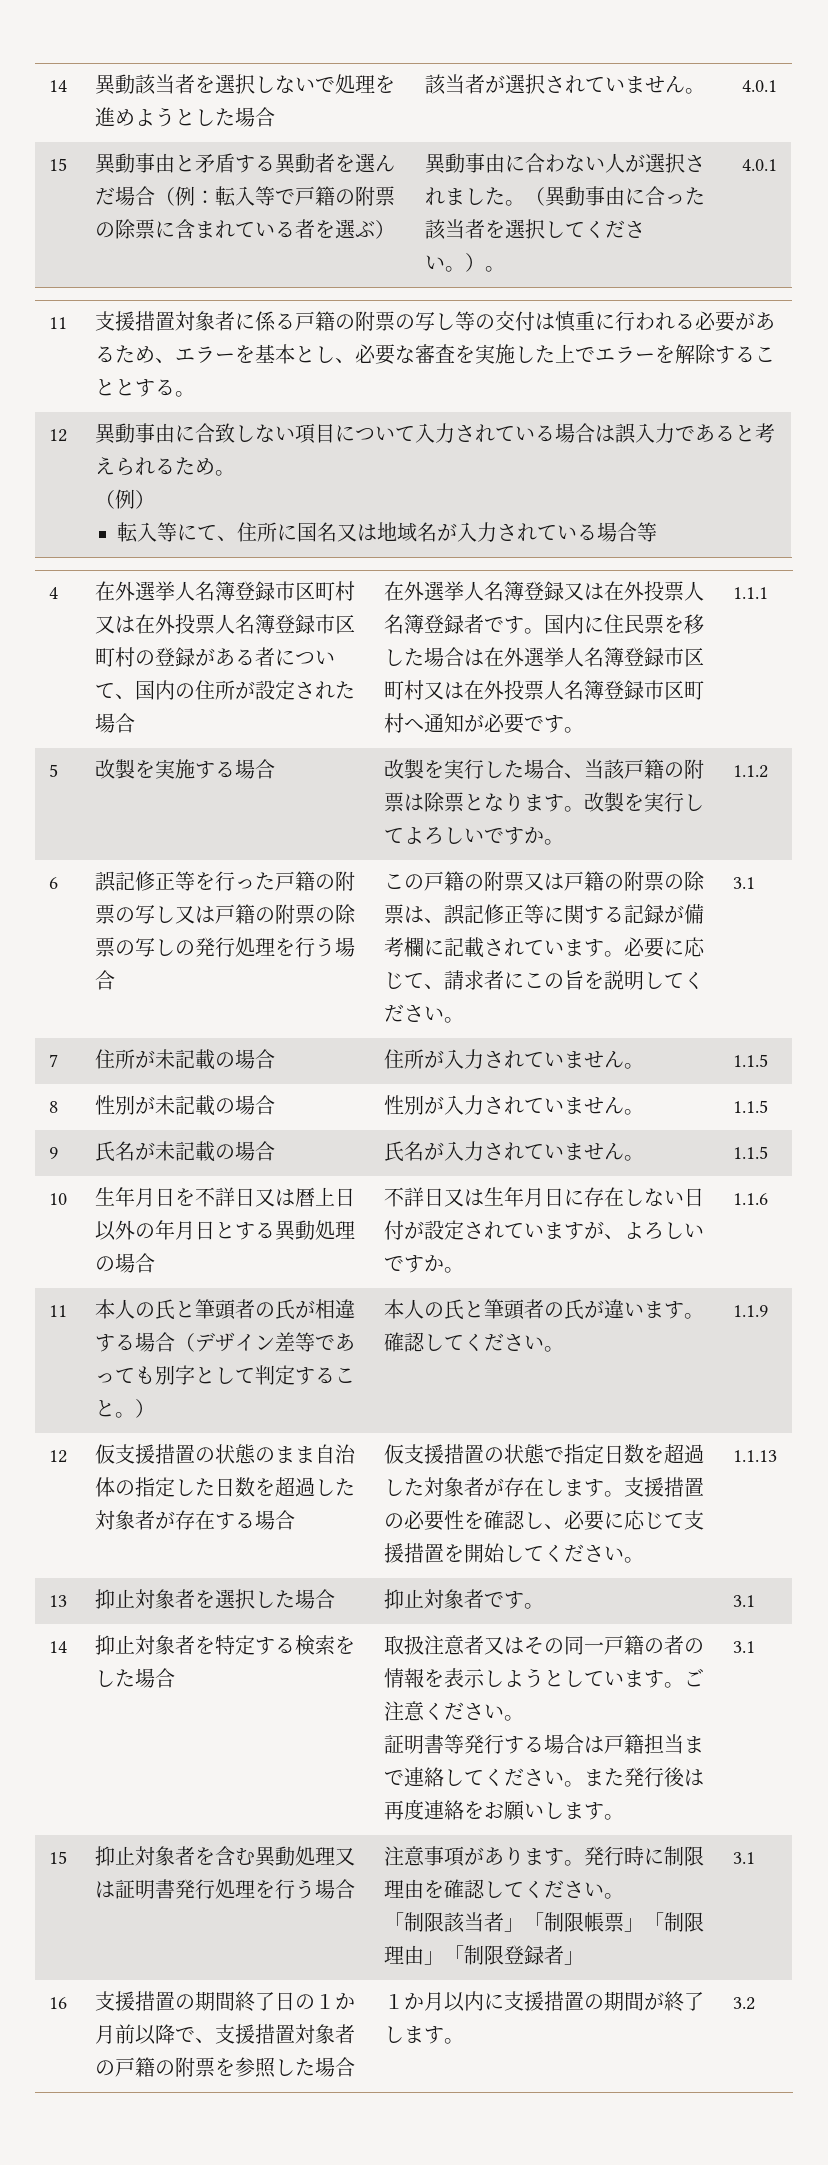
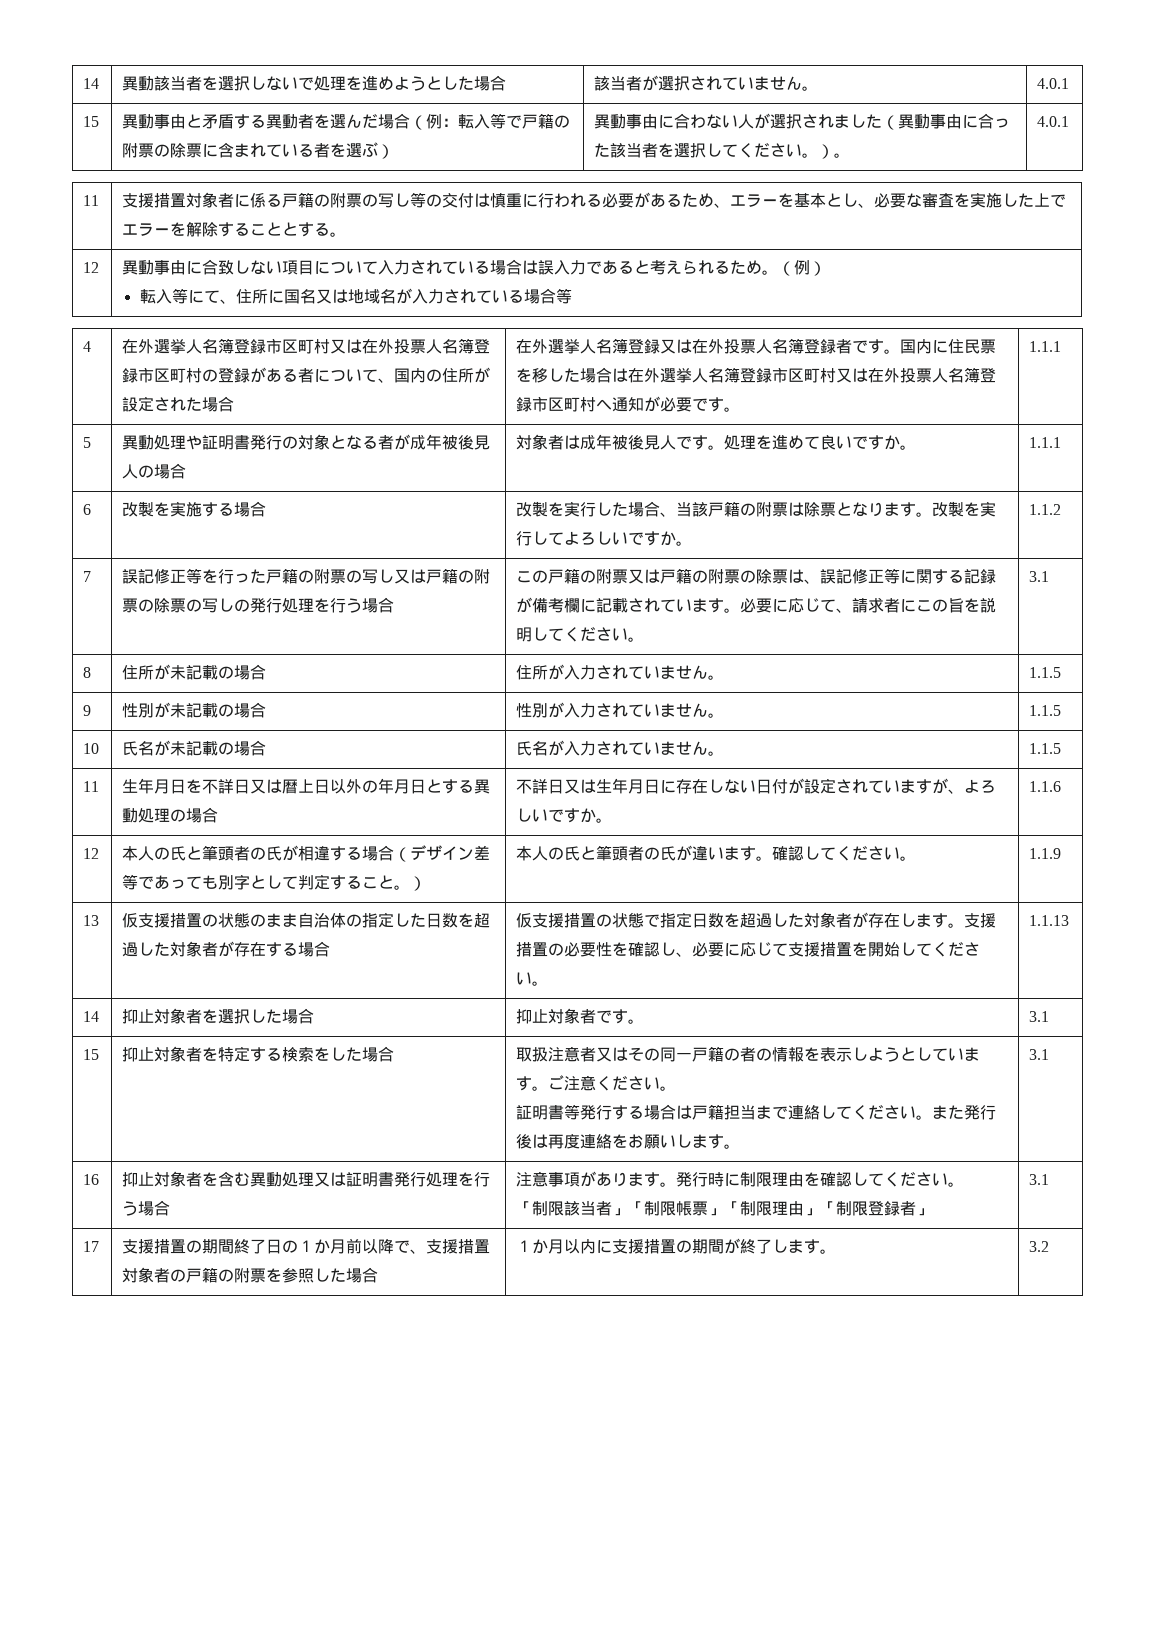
- 異動事由に合わない人が選択されました。（異動事由に合った該当者を選択してください。）。
+ 異動事由に合わない人が選択されました（異動事由に合った該当者を選択してください。）。
- 12 | 異動事由に合致しない項目について入力されている場合は誤入力であると考えられるため。
- （例）
+ 12 | 異動事由に合致しない項目について入力されている場合は誤入力であると考えられるため。（例）
- 5 | 改製を実施する場合 | 改製を実行した場合、当該戸籍の附票は除票となります。改製を実行してよろしいですか。 | 1.1.2
+ 5 | 異動処理や証明書発行の対象となる者が成年被後見人の場合 | 対象者は成年被後見人です。処理を進めて良いですか。 | 1.1.1
+ 6 | 改製を実施する場合 | 改製を実行した場合、当該戸籍の附票は除票となります。改製を実行してよろしいですか。 | 1.1.2
- 6
+ 7
- 7 | 住所が未記載の場合 | 住所が入力されていません。 | 1.1.5
+ 8 | 住所が未記載の場合 | 住所が入力されていません。 | 1.1.5
- 8 | 性別が未記載の場合 | 性別が入力されていません。 | 1.1.5
+ 9 | 性別が未記載の場合 | 性別が入力されていません。 | 1.1.5
- 9 | 氏名が未記載の場合 | 氏名が入力されていません。 | 1.1.5
+ 10 | 氏名が未記載の場合 | 氏名が入力されていません。 | 1.1.5
- 10 | 生年月日を不詳日又は暦上日以外の年月日とする異動処理の場合 | 不詳日又は生年月日に存在しない日付が設定されていますが、よろしいですか。 | 1.1.6
+ 11 | 生年月日を不詳日又は暦上日以外の年月日とする異動処理の場合 | 不詳日又は生年月日に存在しない日付が設定されていますが、よろしいですか。 | 1.1.6
- 11 | 本人の氏と筆頭者の氏が相違する場合（デザイン差等であっても別字として判定すること。） | 本人の氏と筆頭者の氏が違います。確認してください。 | 1.1.9
- 12
+ 12 | 本人の氏と筆頭者の氏が相違する場合（デザイン差等であっても別字として判定すること。） | 本人の氏と筆頭者の氏が違います。確認してください。 | 1.1.9
+ 13
- 13 | 抑止対象者を選択した場合 | 抑止対象者です。 | 3.1
- 14
+ 14 | 抑止対象者を選択した場合 | 抑止対象者です。 | 3.1
+ 15
  また発行後は再度連絡をお願いします。 | 3.1
- 15
+ 16
- 16 | 支援措置の期間終了日の１か月前以降で、支援措置対象者の戸籍の附票を参照した場合 | １か月以内に支援措置の期間が終了します。 | 3.2
+ 17 | 支援措置の期間終了日の１か月前以降で、支援措置対象者の戸籍の附票を参照した場合 | １か月以内に支援措置の期間が終了します。 | 3.2

